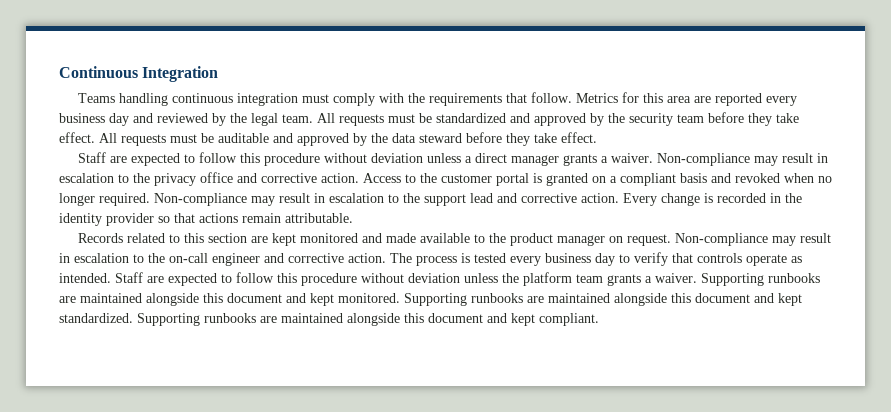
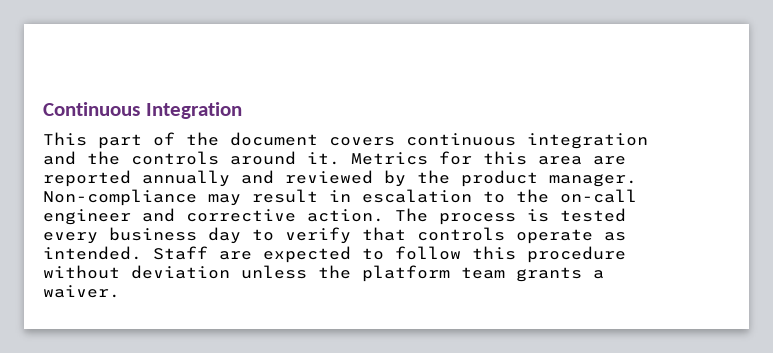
- Teams handling continuous integration must comply with the requirements that follow.
+ This part of the document covers continuous integration and the controls around it.
- Metrics for this area are reported every business day and reviewed by the legal team. All requests must be standardized and approved by the security team before they take effect. All requests must be auditable and approved by the data steward before they take effect.
- Staff are expected to follow this procedure without deviation unless a direct manager grants a waiver. Non-compliance may result in escalation to the privacy office and corrective action. Access to the customer portal is granted on a compliant basis and revoked when no longer required. Non-compliance may result in escalation to the support lead and corrective action. Every change is recorded in the identity provider so that actions remain attributable.
- Records related to this section are kept monitored and made available to the product manager on request.
+ Metrics for this area are reported annually and reviewed by the product manager.
- Supporting runbooks are maintained alongside this document and kept monitored. Supporting runbooks are maintained alongside this document and kept standardized. Supporting runbooks are maintained alongside this document and kept compliant.

